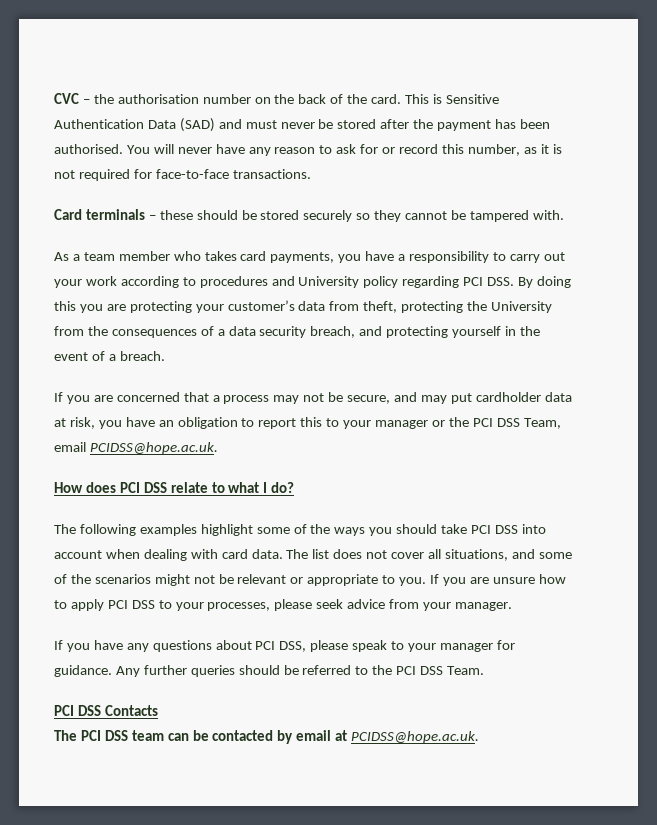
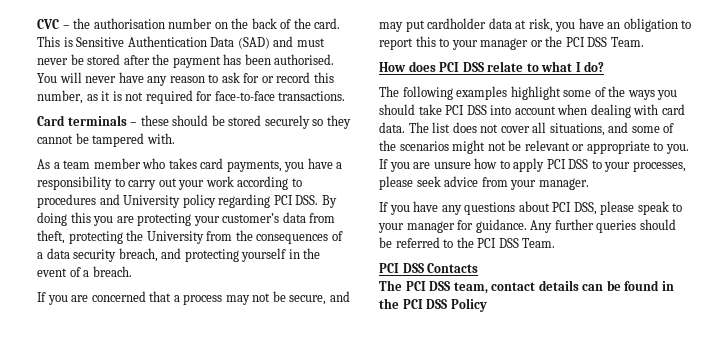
- If you are concerned that a process may not be secure, and may put cardholder data at risk, you have an obligation to report this to your manager or the PCI DSS Team, email PCIDSS@hope.ac.uk.
+ If you are concerned that a process may not be secure, and may put cardholder data at risk, you have an obligation to report this to your manager or the PCI DSS Team.
- The PCI DSS team can be contacted by email at PCIDSS@hope.ac.uk.
+ The PCI DSS team, contact details can be found in the PCI DSS Policy

